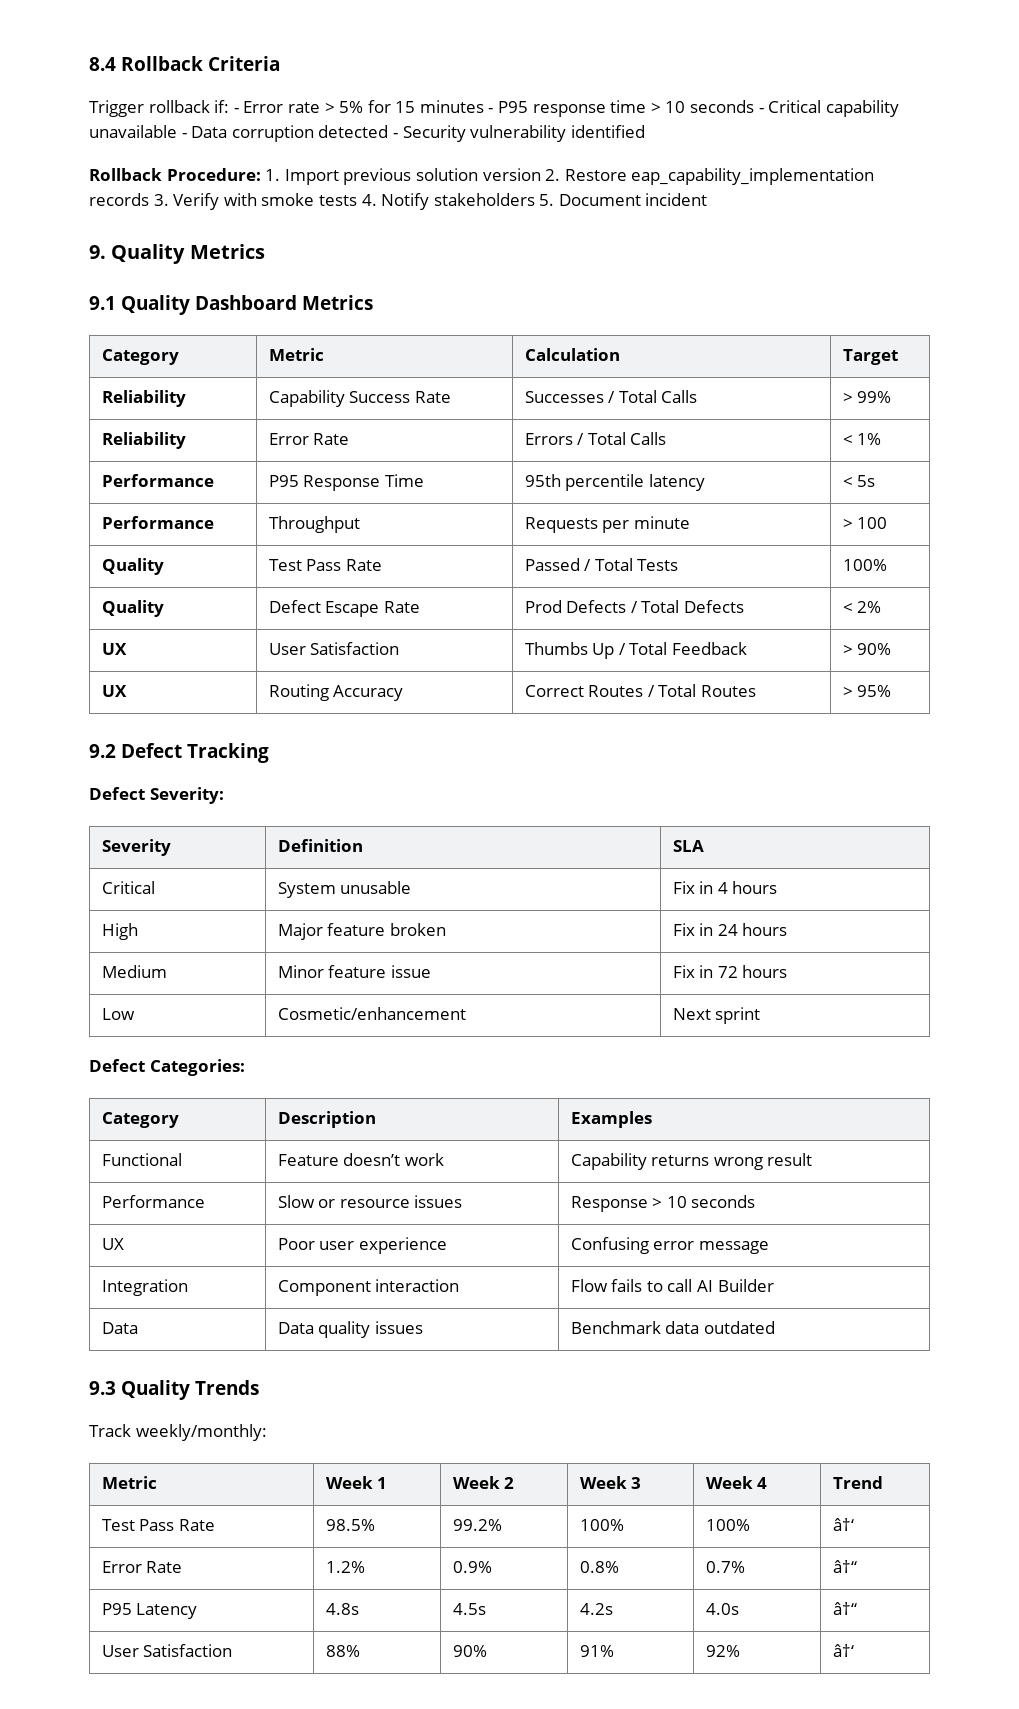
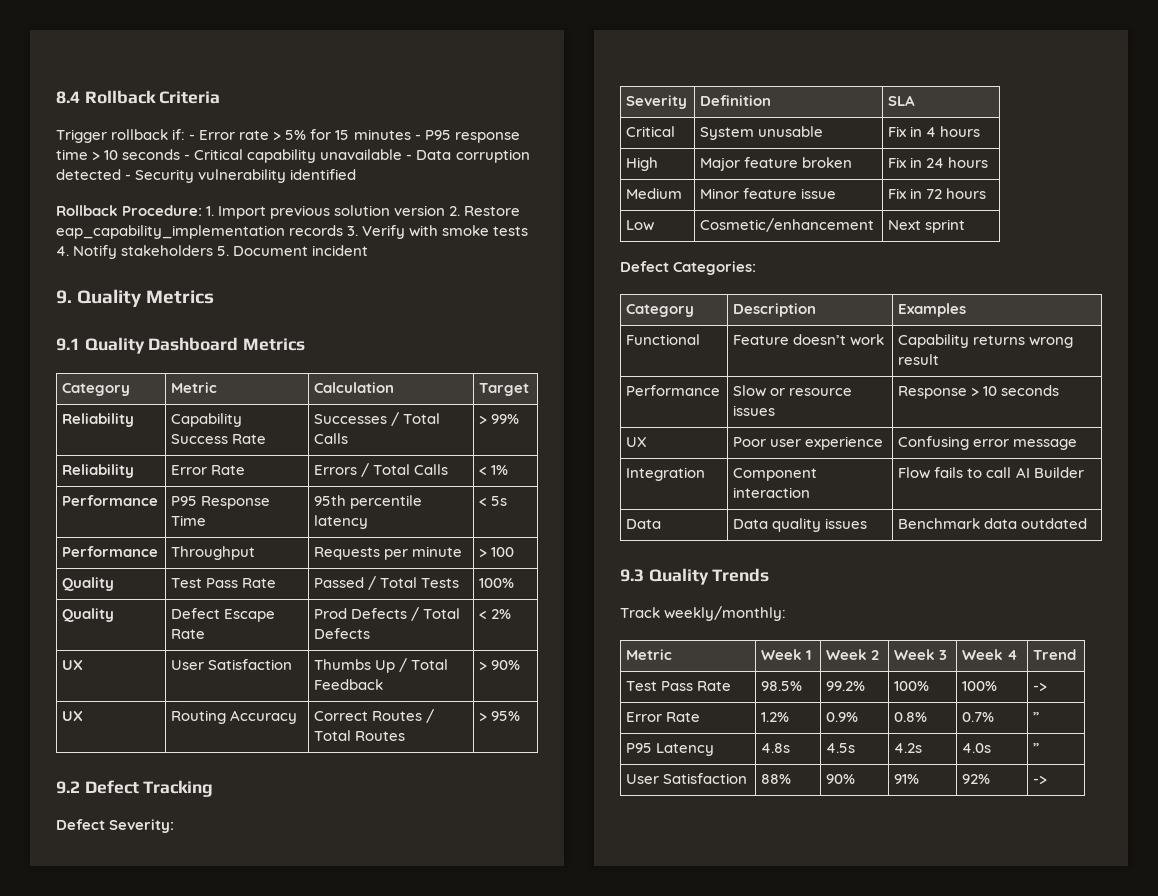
- Test Pass Rate | 98.5% | 99.2% | 100% | 100% | â†‘
+ Test Pass Rate | 98.5% | 99.2% | 100% | 100% | ->
- Error Rate | 1.2% | 0.9% | 0.8% | 0.7% | â†“
+ Error Rate | 1.2% | 0.9% | 0.8% | 0.7% | ”
- P95 Latency | 4.8s | 4.5s | 4.2s | 4.0s | â†“
+ P95 Latency | 4.8s | 4.5s | 4.2s | 4.0s | ”
- User Satisfaction | 88% | 90% | 91% | 92% | â†‘
+ User Satisfaction | 88% | 90% | 91% | 92% | ->

